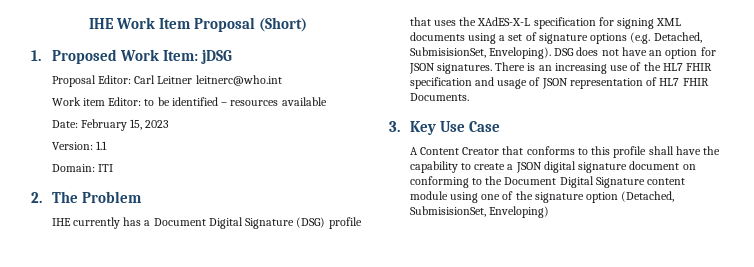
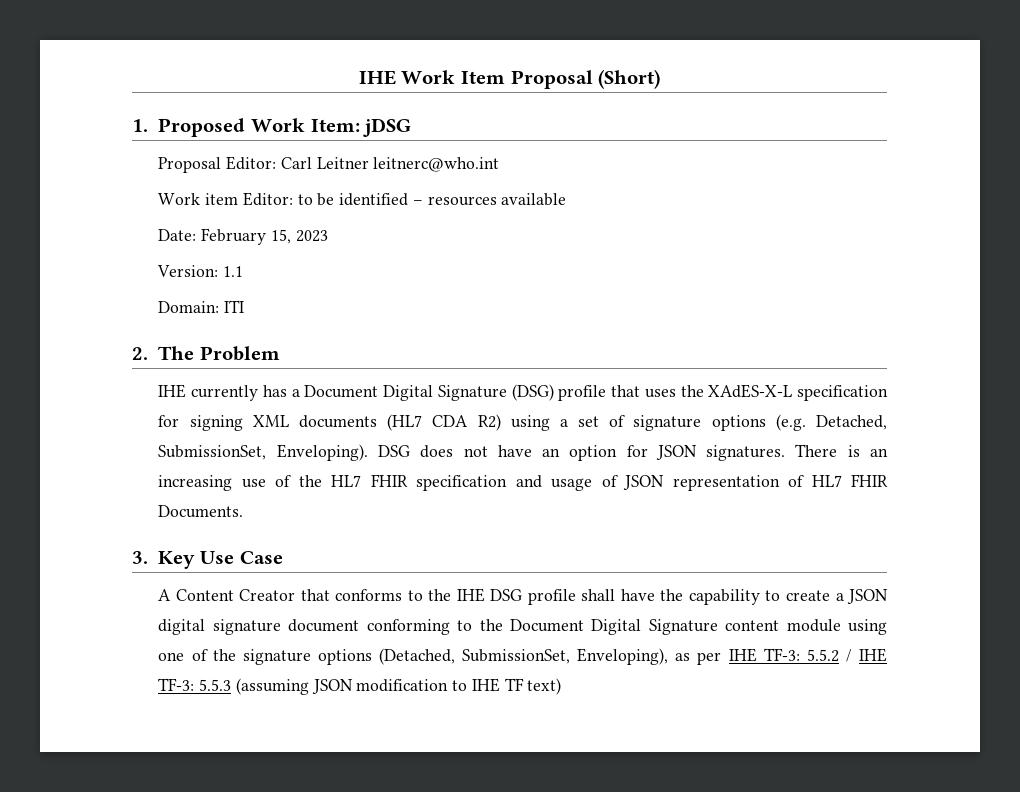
- IHE currently has a Document Digital Signature (DSG) profile that uses the XAdES-X-L specification for signing XML documents using a set of signature options (e.g. Detached, SubmisisionSet, Enveloping).
+ IHE currently has a Document Digital Signature (DSG) profile that uses the XAdES-X-L specification for signing XML documents (HL7 CDA R2) using a set of signature options (e.g. Detached, SubmissionSet, Enveloping).
- A Content Creator that conforms to this profile shall have the capability to create a JSON digital signature document on conforming to the Document Digital Signature content module using one of the signature option (Detached, SubmisisionSet, Enveloping)
+ A Content Creator that conforms to the IHE DSG profile shall have the capability to create a JSON digital signature document conforming to the Document Digital Signature content module using one of the signature options (Detached, SubmissionSet, Enveloping), as per IHE TF-3: 5.5.2 / IHE TF-3: 5.5.3 (assuming JSON modification to IHE TF text)

